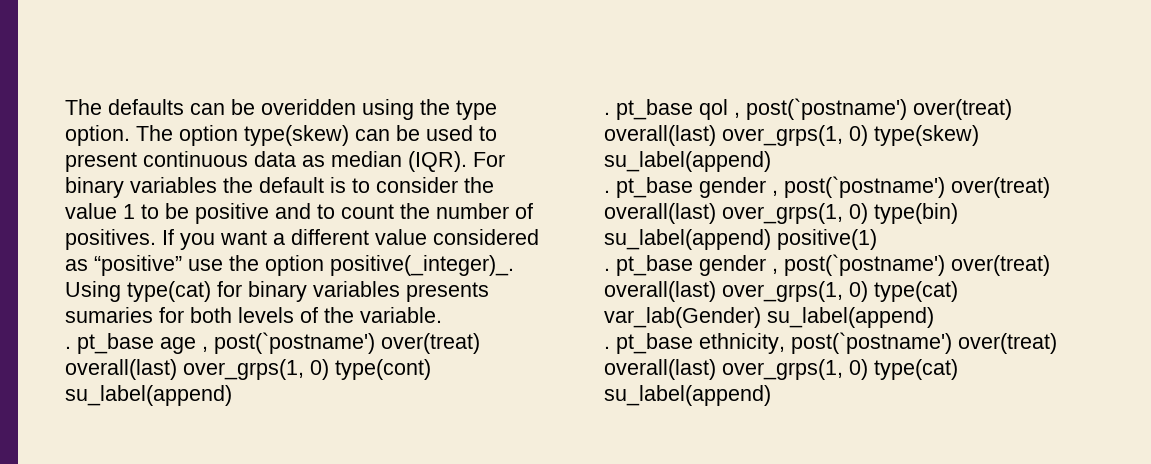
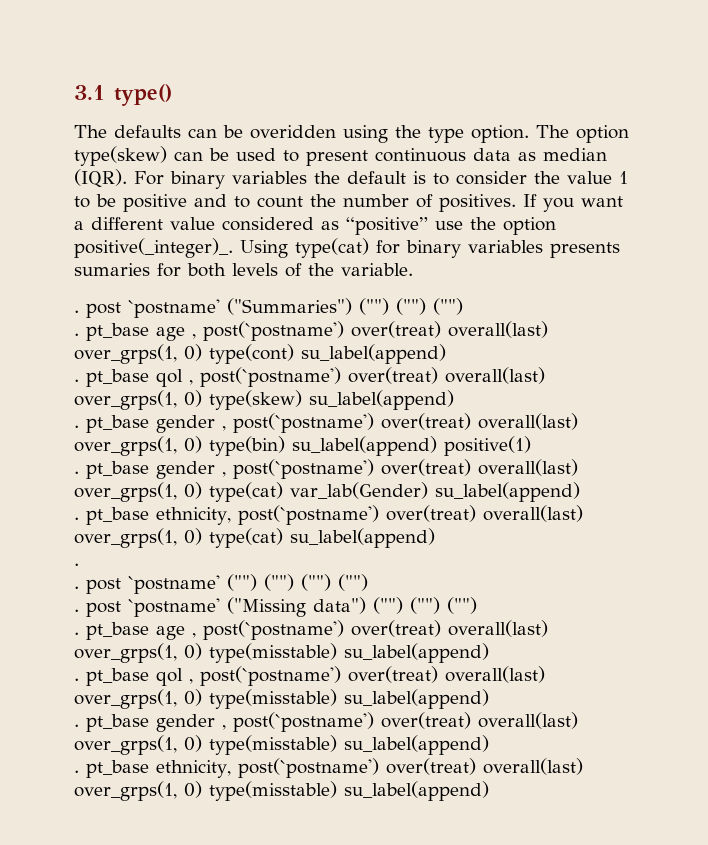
+ 3.1 type()
+ . post `postname' ("Summaries") ("") ("") ("")
  . pt_base ethnicity, post(`postname') over(treat) overall(last) over_grps(1, 0) type(cat) su_label(append)
+ .
+ . post `postname' ("") ("") ("") ("")
+ . post `postname' ("Missing data") ("") ("") ("")
+ . pt_base age , post(`postname') over(treat) overall(last) over_grps(1, 0) type(misstable) su_label(append)
+ . pt_base qol , post(`postname') over(treat) overall(last) over_grps(1, 0) type(misstable) su_label(append)
+ . pt_base gender , post(`postname') over(treat) overall(last) over_grps(1, 0) type(misstable) su_label(append)
+ . pt_base ethnicity, post(`postname') over(treat) overall(last) over_grps(1, 0) type(misstable) su_label(append)

